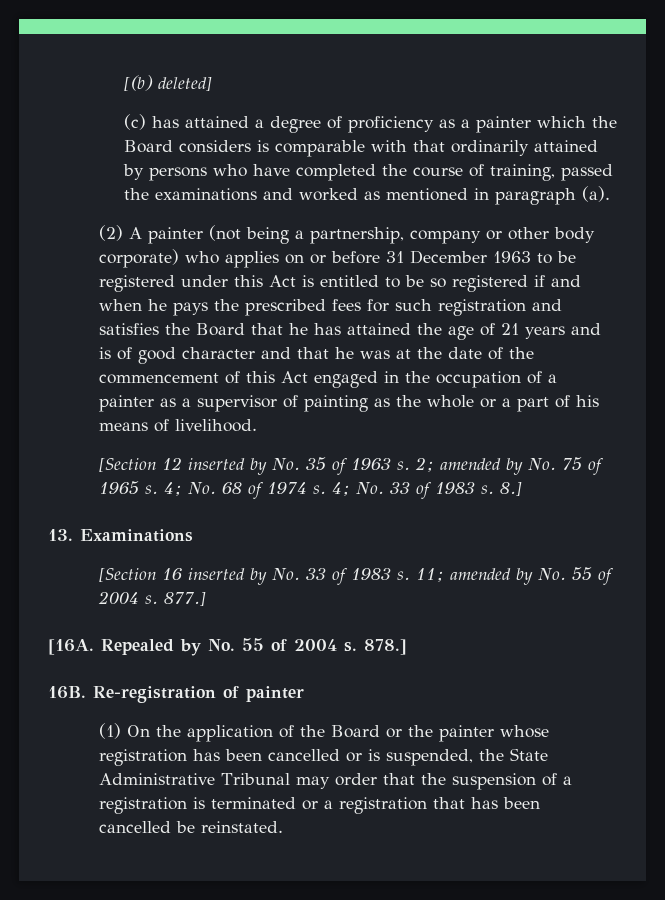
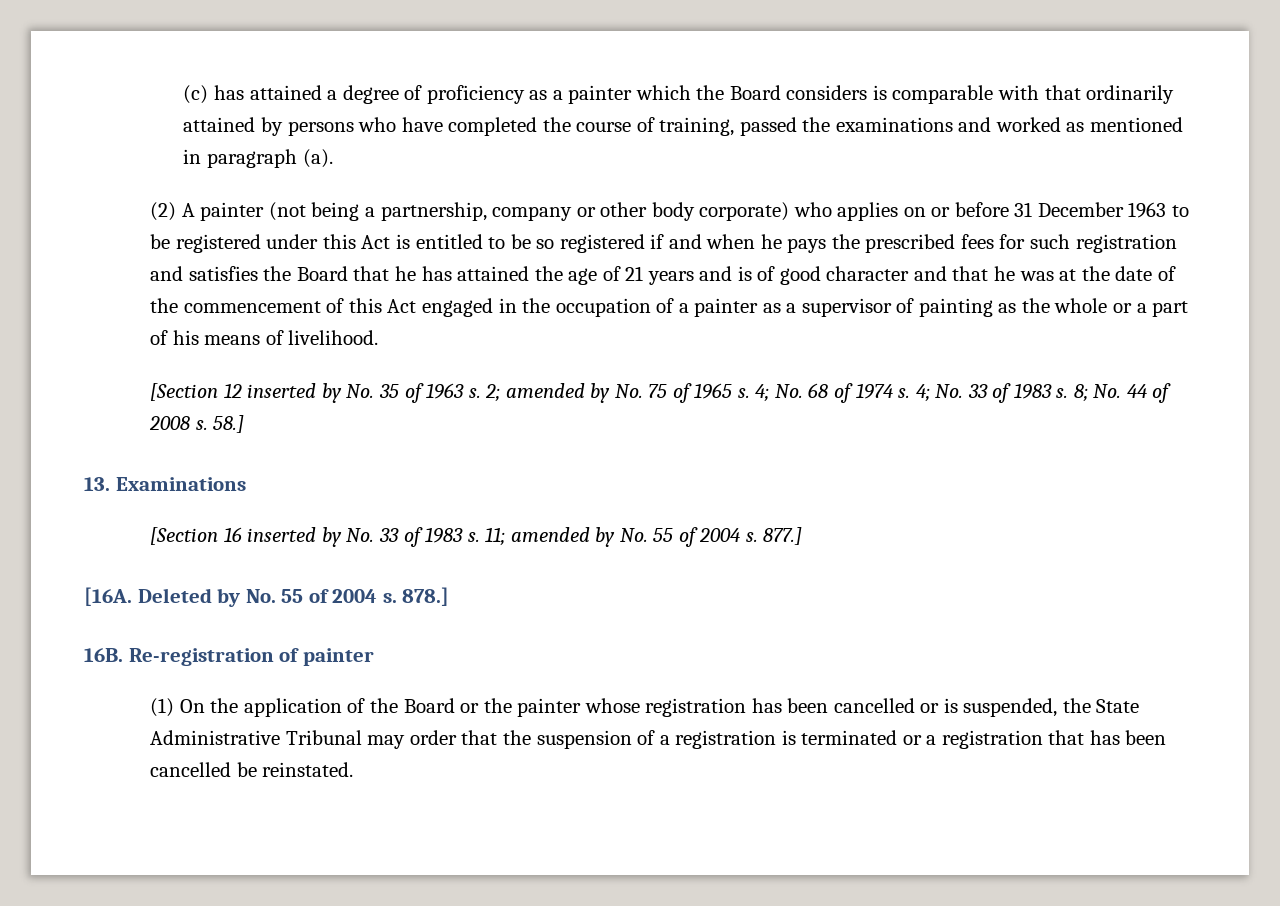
- [(b) deleted]
- 8.]
+ 8; No. 44 of 2008 s. 58.]
- Repealed by No. 55 of 2004 s.
+ Deleted by No. 55 of 2004 s.

